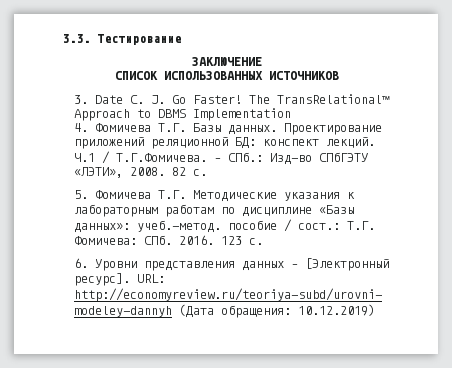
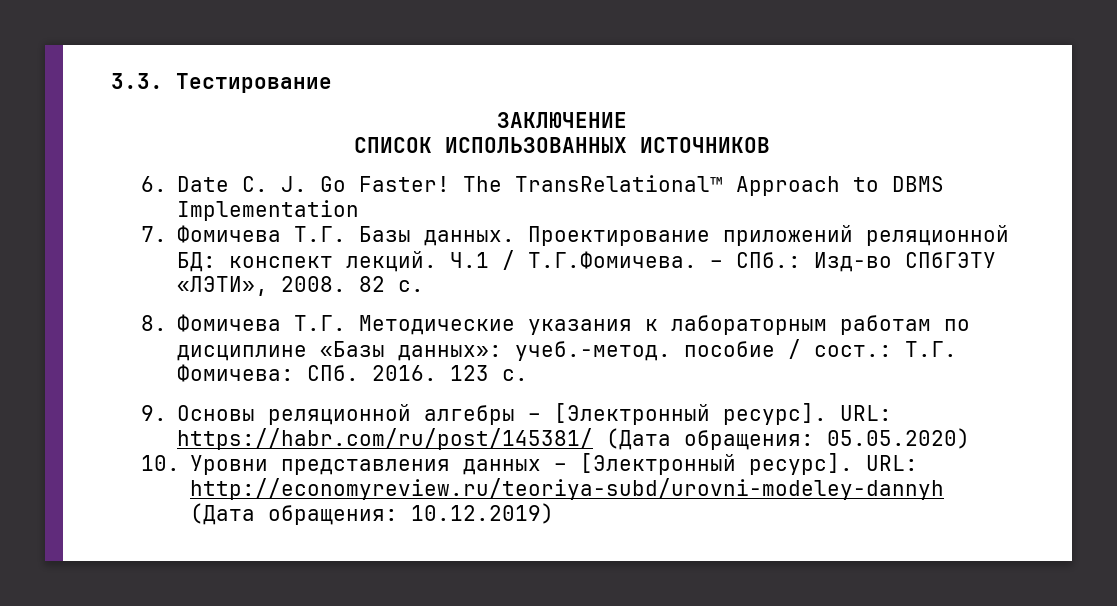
- 3. Date С. J. Go Faster!
+ 6. Date С. J. Go Faster!
- 4. Фомичева Т.Г. Базы данных.
+ 7. Фомичева Т.Г. Базы данных.
- 5. Фомичева Т.Г. Методические указания к лабораторным работам по дисциплине «Базы данных»: учеб.-метод. пособие / сост.: Т.Г. Фомичева: СПб. 2016.
+ 8. Фомичева Т.Г. Методические указания к лабораторным работам по дисциплине «Базы данных»: учеб.-метод. пособие / сост.: Т.Г. Фомичева: СПб. 2016.
- 6. Уровни представления данных – [Электронный ресурс].
+ 9. Основы реляционной алгебры – [Электронный ресурс]. URL: https://habr.com/ru/post/145381/ (Дата обращения: 05.05.2020)
+ 10. Уровни представления данных – [Электронный ресурс].

